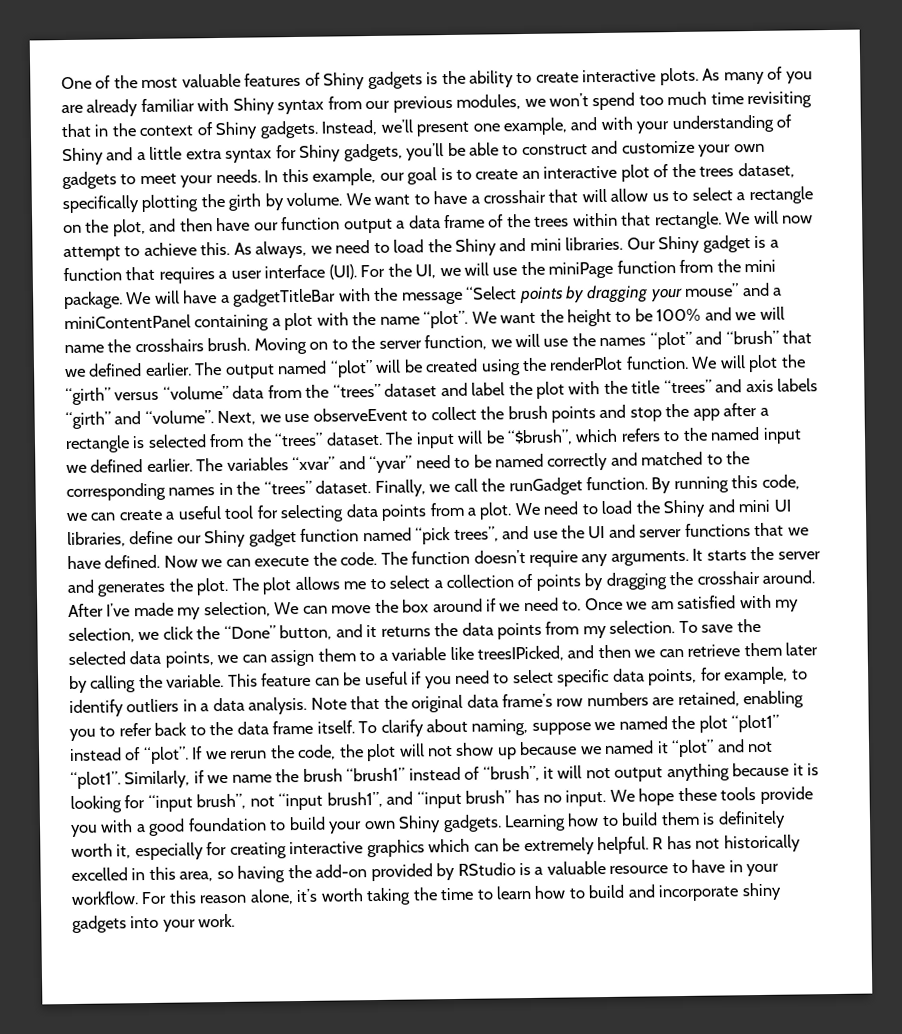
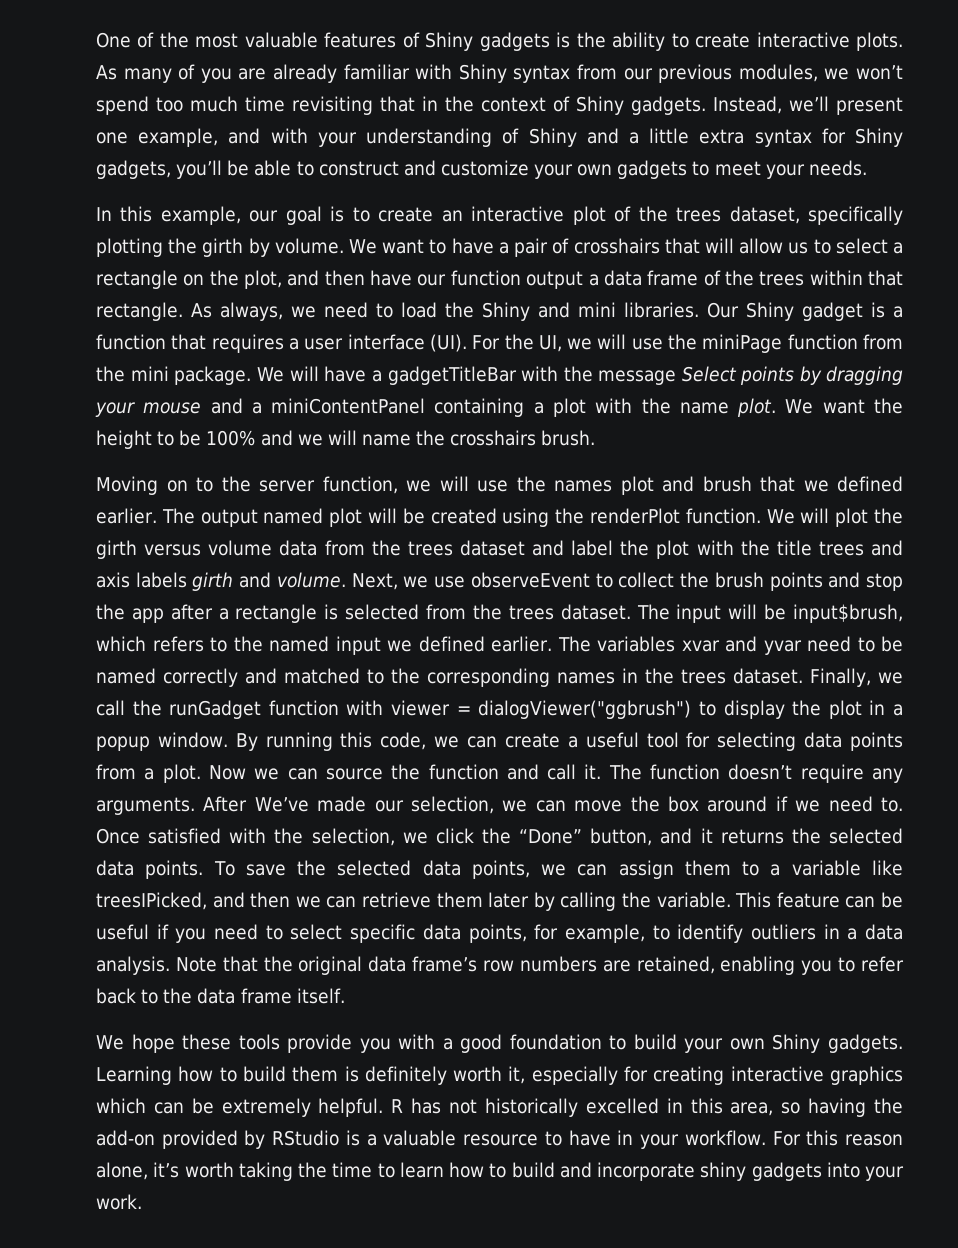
- Instead, we’ll present one example, and with your understanding of Shiny and a little extra syntax for Shiny gadgets, you’ll be able to construct and customize your own gadgets to meet your needs. In this example, our goal is to create an interactive plot of the trees dataset, specifically plotting the girth by volume.
+ Instead, we’ll present one example, and with your understanding of Shiny and a little extra syntax for Shiny gadgets, you’ll be able to construct and customize your own gadgets to meet your needs.
+ In this example, our goal is to create an interactive plot of the trees dataset, specifically plotting the girth by volume.
- We want to have a crosshair that will allow us to select a rectangle on the plot, and then have our function output a data frame of the trees within that rectangle.
+ We want to have a pair of crosshairs that will allow us to select a rectangle on the plot, and then have our function output a data frame of the trees within that rectangle.
- We will now attempt to achieve this.
- We will have a gadgetTitleBar with the message “Select points by dragging your mouse” and a miniContentPanel containing a plot with the name “plot”.
+ We will have a gadgetTitleBar with the message Select points by dragging your mouse and a miniContentPanel containing a plot with the name plot.
- We want the height to be 100% and we will name the crosshairs brush. Moving on to the server function, we will use the names “plot” and “brush” that we defined earlier.
+ We want the height to be 100% and we will name the crosshairs brush.
+ Moving on to the server function, we will use the names plot and brush that we defined earlier.
- The output named “plot” will be created using the renderPlot function.
+ The output named plot will be created using the renderPlot function.
- We will plot the “girth” versus “volume” data from the “trees” dataset and label the plot with the title “trees” and axis labels “girth” and “volume”.
+ We will plot the girth versus volume data from the trees dataset and label the plot with the title trees and axis labels girth and volume.
- Next, we use observeEvent to collect the brush points and stop the app after a rectangle is selected from the “trees” dataset.
+ Next, we use observeEvent to collect the brush points and stop the app after a rectangle is selected from the trees dataset.
- The input will be “$brush”, which refers to the named input we defined earlier.
+ The input will be input$brush, which refers to the named input we defined earlier.
- The variables “xvar” and “yvar” need to be named correctly and matched to the corresponding names in the “trees” dataset.
+ The variables xvar and yvar need to be named correctly and matched to the corresponding names in the trees dataset.
- Finally, we call the runGadget function.
+ Finally, we call the runGadget function with viewer = dialogViewer("ggbrush") to display the plot in a popup window.
- We need to load the Shiny and mini UI libraries, define our Shiny gadget function named “pick trees”, and use the UI and server functions that we have defined. Now we can execute the code.
+ Now we can source the function and call it.
- It starts the server and generates the plot. The plot allows me to select a collection of points by dragging the crosshair around. After I’ve made my selection, We can move the box around if we need to.
+ After We’ve made our selection, we can move the box around if we need to.
- Once we am satisfied with my selection, we click the “Done” button, and it returns the data points from my selection.
+ Once satisfied with the selection, we click the “Done” button, and it returns the selected data points.
- Note that the original data frame’s row numbers are retained, enabling you to refer back to the data frame itself. To clarify about naming, suppose we named the plot “plot1” instead of “plot”. If we rerun the code, the plot will not show up because we named it “plot” and not “plot1”. Similarly, if we name the brush “brush1” instead of “brush”, it will not output anything because it is looking for “input brush”, not “input brush1”, and “input brush” has no input. We hope these tools provide you with a good foundation to build your own Shiny gadgets.
+ Note that the original data frame’s row numbers are retained, enabling you to refer back to the data frame itself.
+ We hope these tools provide you with a good foundation to build your own Shiny gadgets.

